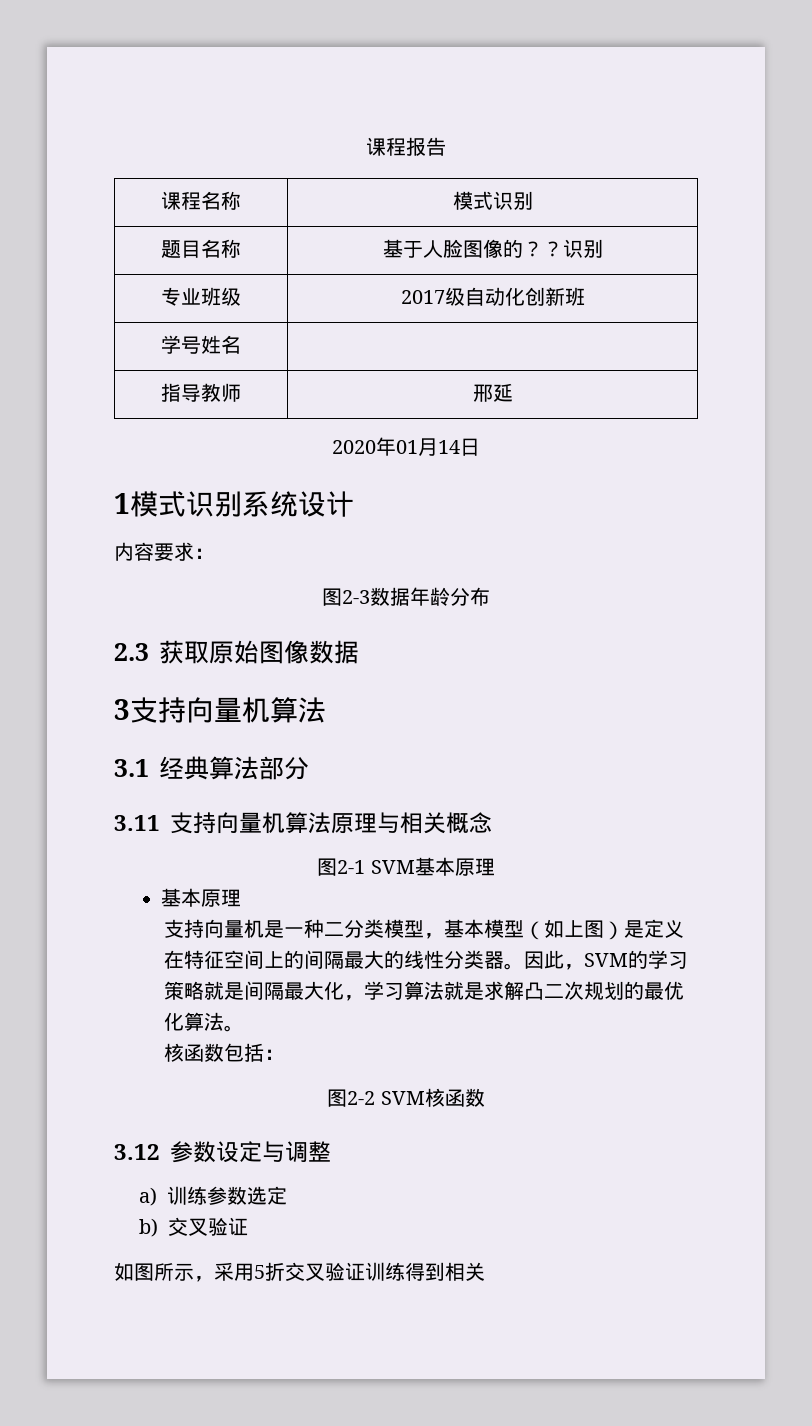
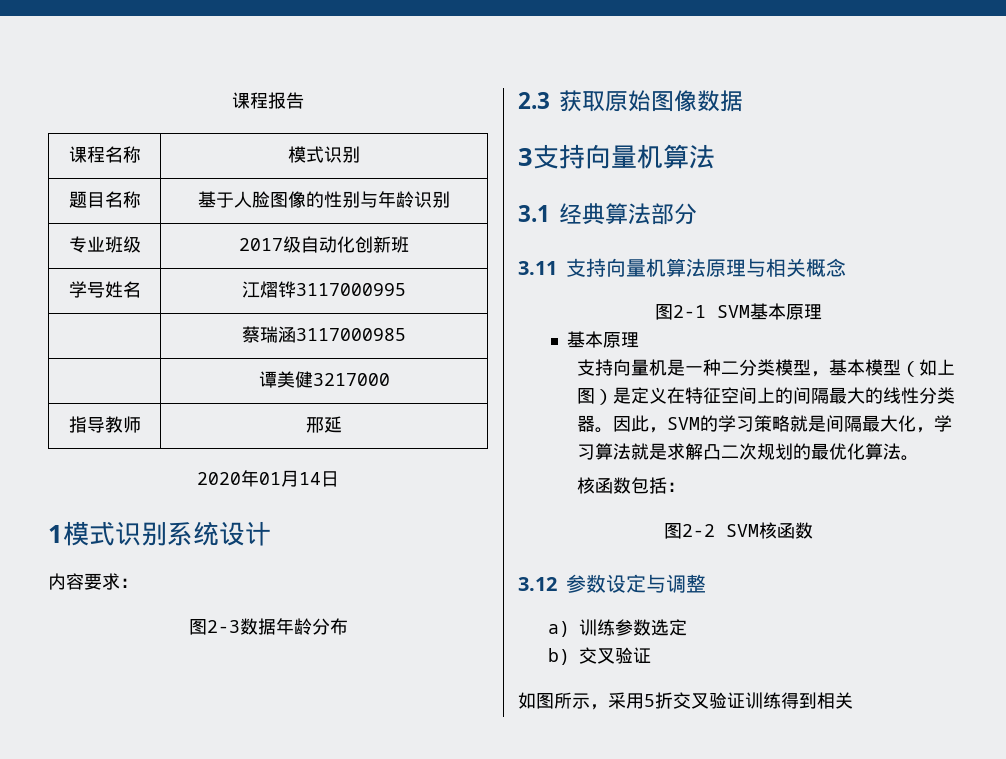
- 题目名称 | 基于人脸图像的？？识别
+ 题目名称 | 基于人脸图像的性别与年龄识别
- 学号姓名 |
+ 学号姓名 | 江熠铧3117000995
+ | 蔡瑞涵3117000985
+ | 谭美健3217000

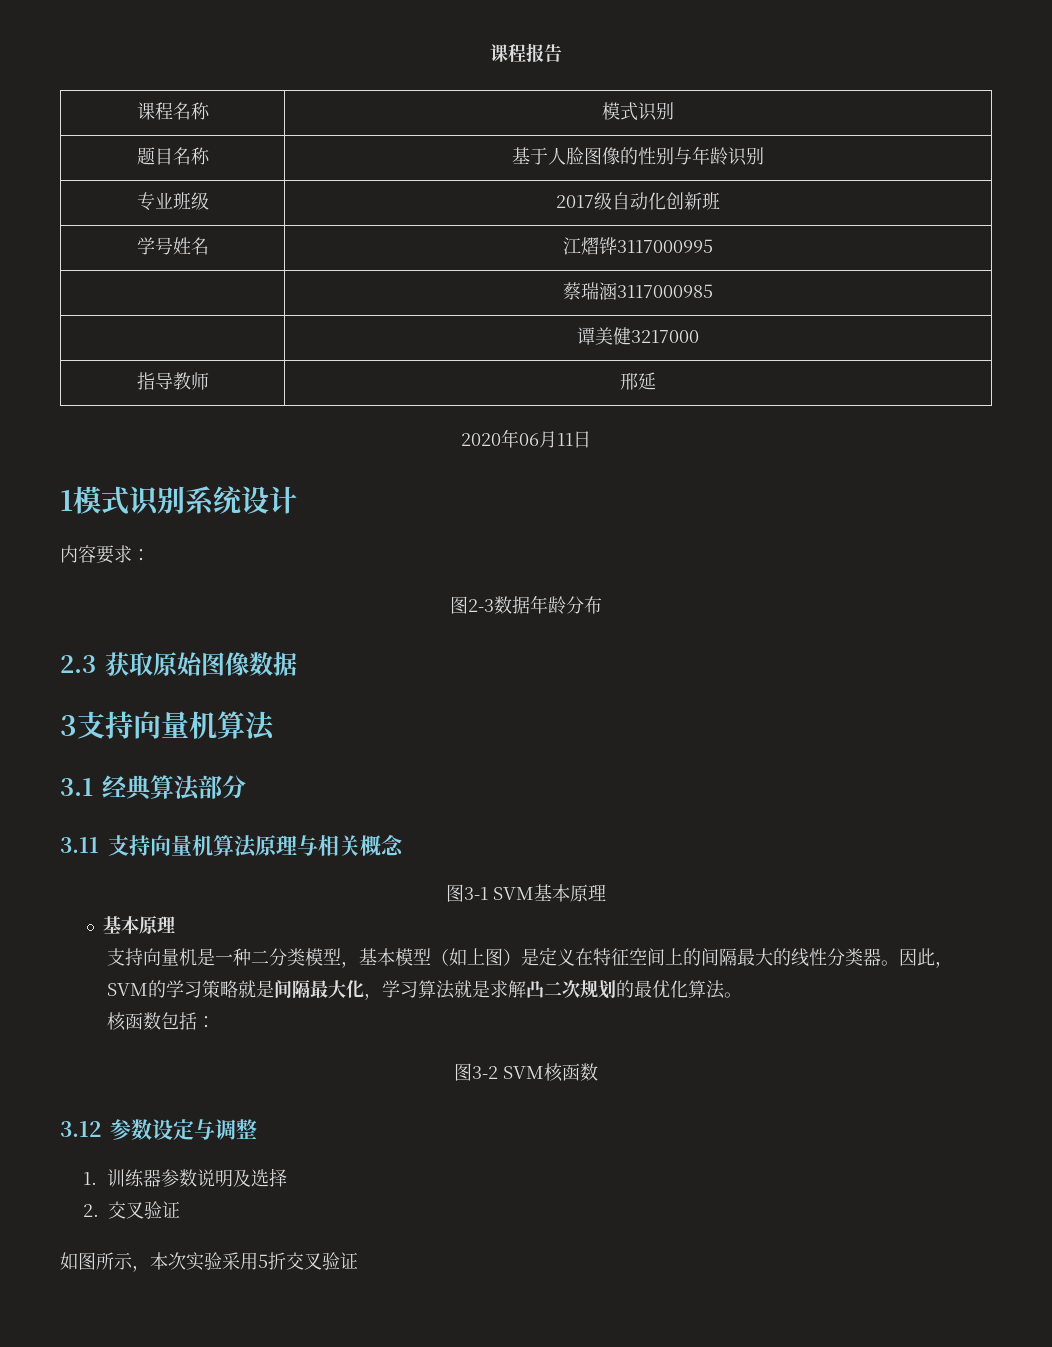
- 2020年01月14日
+ 2020年06月11日
- 图2-1 SVM基本原理
+ 图3-1 SVM基本原理
- 图2-2 SVM核函数
+ 图3-2 SVM核函数
- a)训练参数选定
- b)交叉验证
+ 1.训练器参数说明及选择
+ 2.交叉验证
- 如图所示，采用5折交叉验证训练得到相关
+ 如图所示，本次实验采用5折交叉验证

